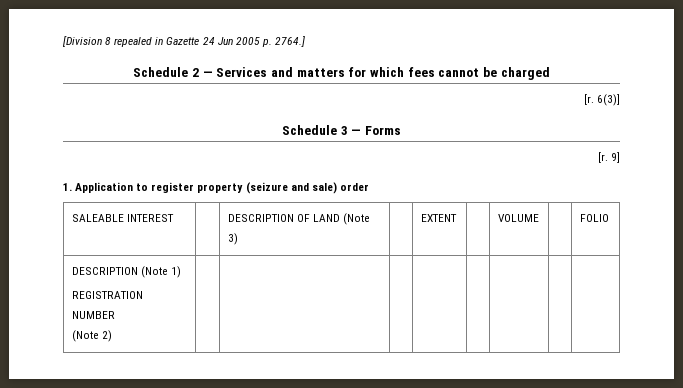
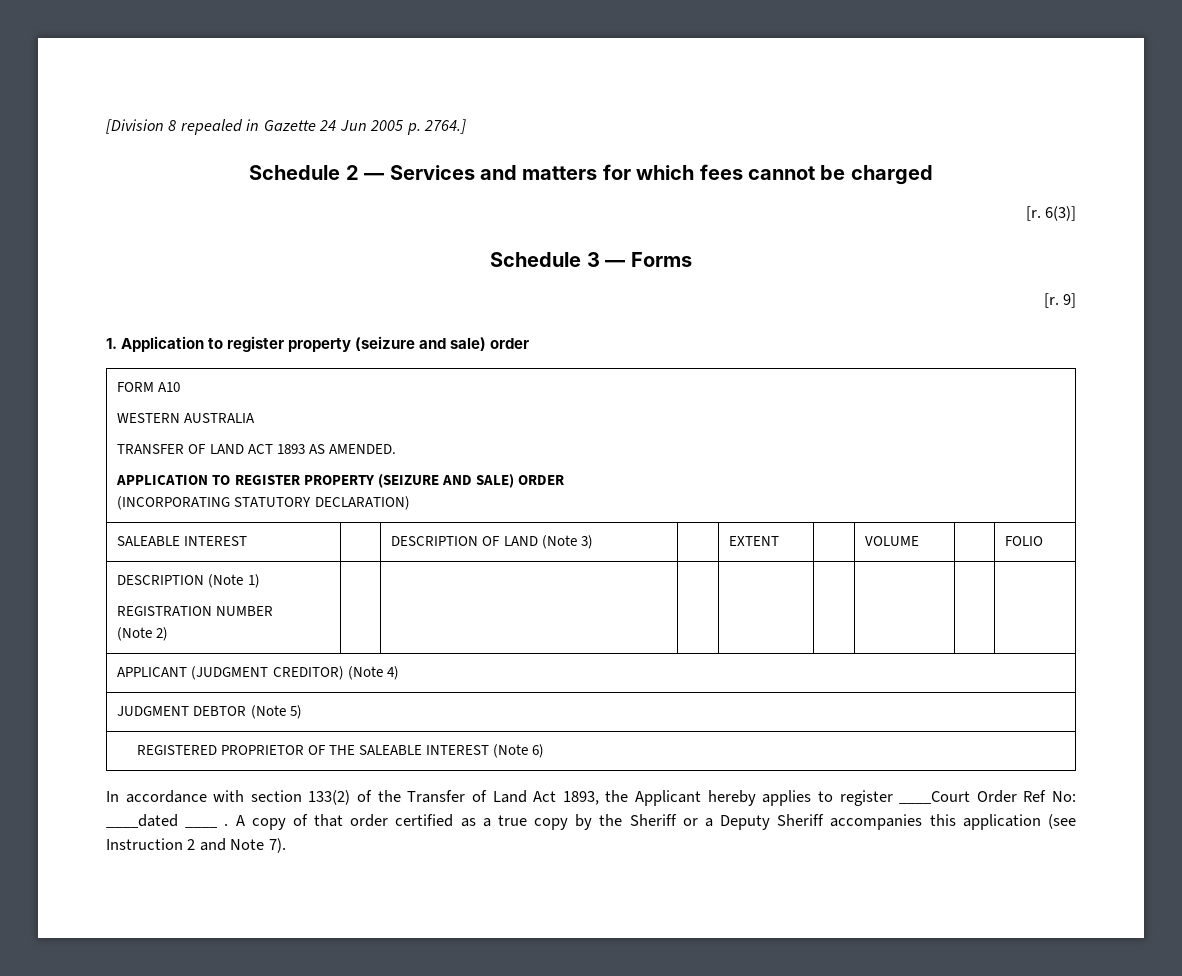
+ FORM A10
+ WESTERN AUSTRALIA
+ TRANSFER OF LAND ACT 1893 AS AMENDED.
+ APPLICATION TO REGISTER PROPERTY (SEIZURE AND SALE) ORDER
+ (INCORPORATING STATUTORY DECLARATION)
+ APPLICANT (JUDGMENT CREDITOR) (Note 4)
+ JUDGMENT DEBTOR (Note 5)
+ REGISTERED PROPRIETOR OF THE SALEABLE INTEREST (Note 6)
+ In accordance with section 133(2) of the Transfer of Land Act 1893, the Applicant hereby applies to register ____Court Order Ref No: ____dated ____ . A copy of that order certified as a true copy by the Sheriff or a Deputy Sheriff accompanies this application (see Instruction 2 and Note 7).

